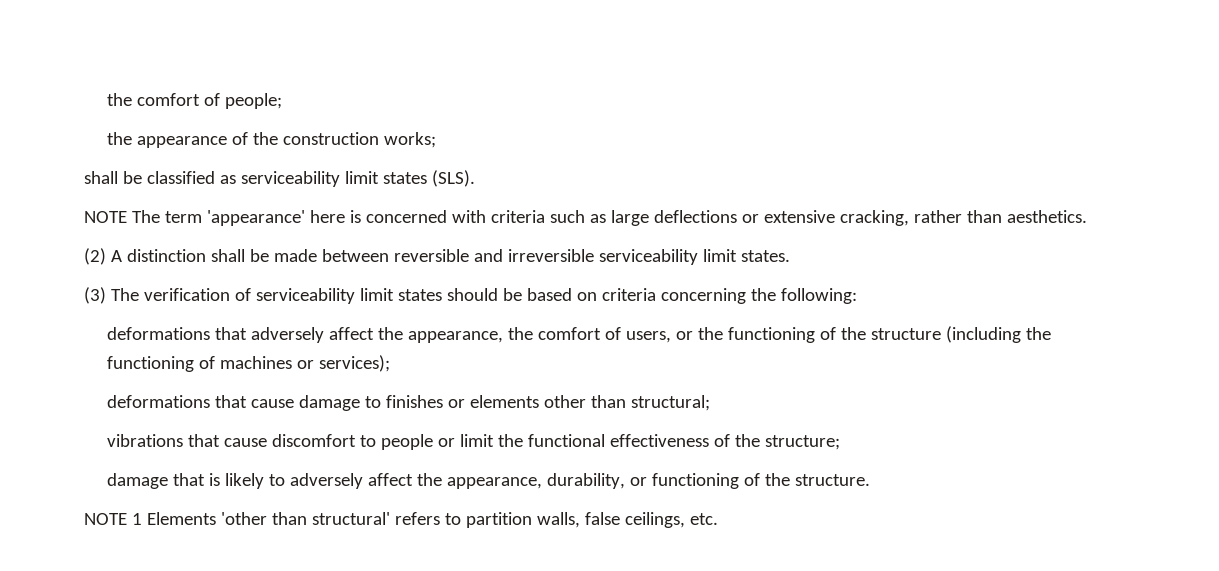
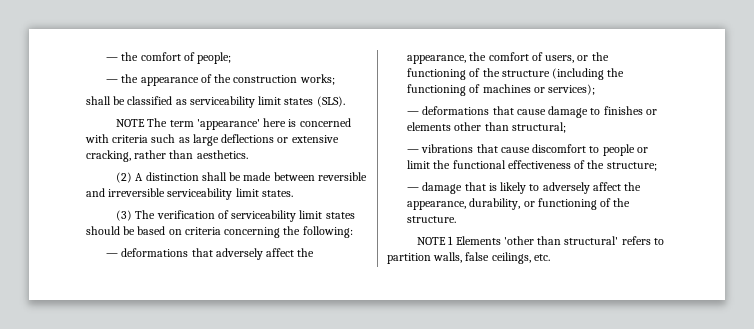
- the comfort of people;
+ — the comfort of people;
- the appearance of the construction works;
+ — the appearance of the construction works;
- deformations that adversely affect the appearance, the comfort of users, or the functioning of the structure (including the functioning of machines or services);
+ — deformations that adversely affect the appearance, the comfort of users, or the functioning of the structure (including the functioning of machines or services);
- deformations that cause damage to finishes or elements other than structural;
+ — deformations that cause damage to finishes or elements other than structural;
- vibrations that cause discomfort to people or limit the functional effectiveness of the structure;
+ — vibrations that cause discomfort to people or limit the functional effectiveness of the structure;
- damage that is likely to adversely affect the appearance, durability, or functioning of the structure.
+ — damage that is likely to adversely affect the appearance, durability, or functioning of the structure.

